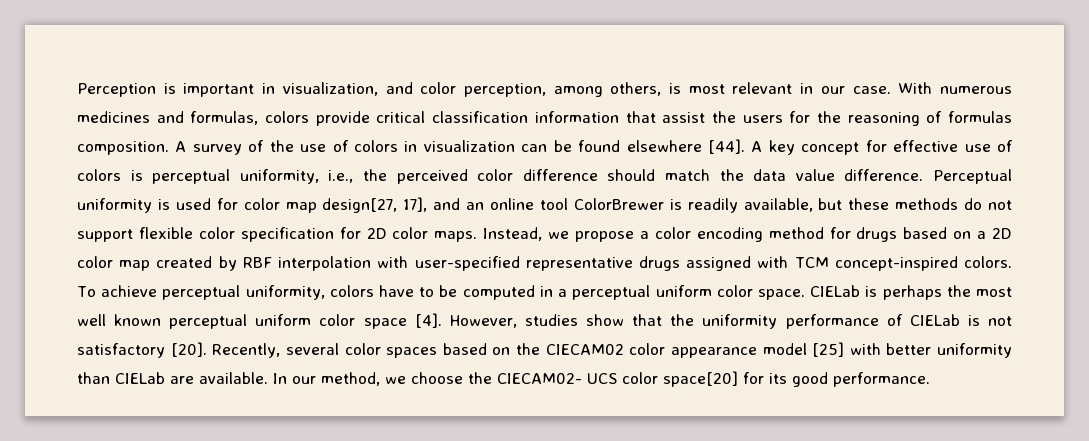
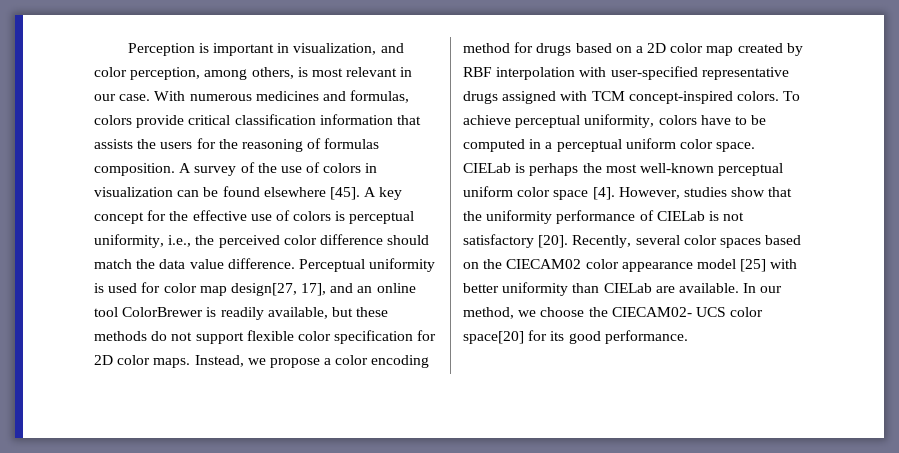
- With numerous medicines and formulas, colors provide critical classification information that assist the users for the reasoning of formulas composition.
+ With numerous medicines and formulas, colors provide critical classification information that assists the users for the reasoning of formulas composition.
- A survey of the use of colors in visualization can be found elsewhere [44].
+ A survey of the use of colors in visualization can be found elsewhere [45].
- A key concept for effective use of colors is perceptual uniformity, i.e., the perceived color difference should match the data value difference.
+ A key concept for the effective use of colors is perceptual uniformity, i.e., the perceived color difference should match the data value difference.
- CIELab is perhaps the most well known perceptual uniform color space [4].
+ CIELab is perhaps the most well-known perceptual uniform color space [4].

